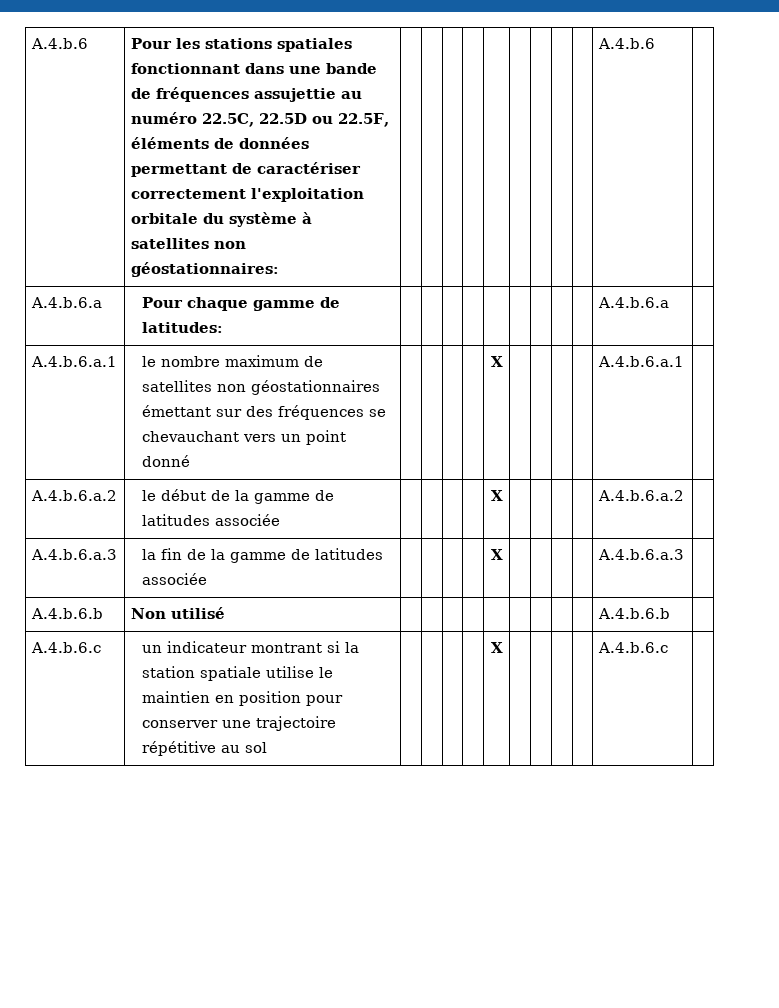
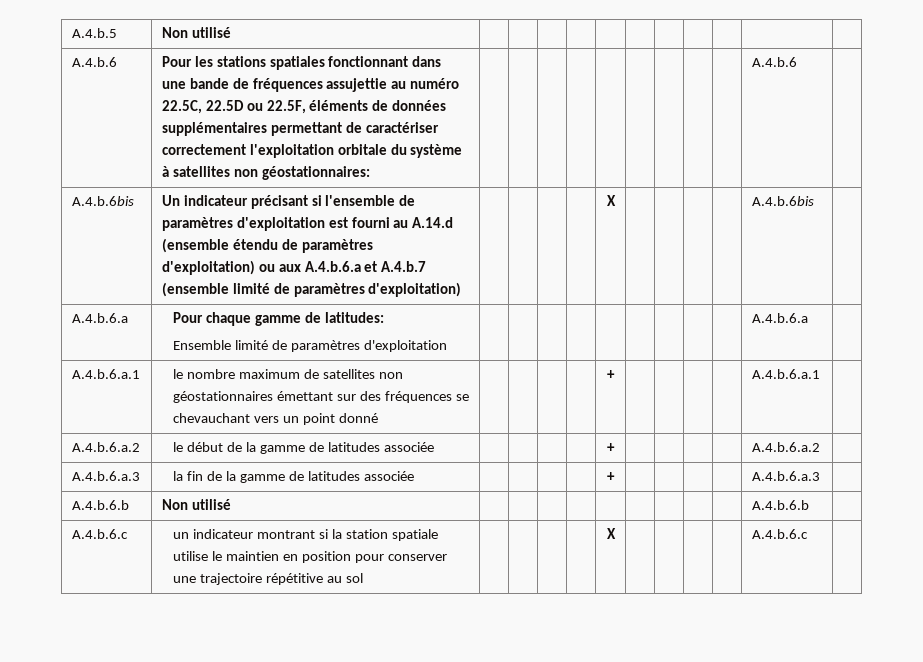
+ A.4.b.5 | Non utilisé | | | | | | | | | | |
- A.4.b.6 | Pour les stations spatiales fonctionnant dans une bande de fréquences assujettie au numéro 22.5C, 22.5D ou 22.5F, éléments de données permettant de caractériser correctement l'exploitation orbitale du système à satellites non géostationnaires: | | | | | | | | | | A.4.b.6 |
+ A.4.b.6 | Pour les stations spatiales fonctionnant dans une bande de fréquences assujettie au numéro 22.5C, 22.5D ou 22.5F, éléments de données supplémentaires permettant de caractériser correctement l'exploitation orbitale du système à satellites non géostationnaires: | | | | | | | | | | A.4.b.6 |
+ A.4.b.6bis | Un indicateur précisant si l'ensemble de paramètres d'exploitation est fourni au A.14.d (ensemble étendu de paramètres d'exploitation) ou aux A.4.b.6.a et A.4.b.7 (ensemble limité de paramètres d'exploitation) | | | | | X | | | | | A.4.b.6bis |
- A.4.b.6.a | Pour chaque gamme de latitudes: | | | | | | | | | | A.4.b.6.a |
+ A.4.b.6.a | Pour chaque gamme de latitudes:
+ Ensemble limité de paramètres d'exploitation | | | | | | | | | | A.4.b.6.a |
- A.4.b.6.a.1 | le nombre maximum de satellites non géostationnaires émettant sur des fréquences se chevauchant vers un point donné | | | | | X | | | | | A.4.b.6.a.1 |
+ A.4.b.6.a.1 | le nombre maximum de satellites non géostationnaires émettant sur des fréquences se chevauchant vers un point donné | | | | | + | | | | | A.4.b.6.a.1 |
- A.4.b.6.a.2 | le début de la gamme de latitudes associée | | | | | X | | | | | A.4.b.6.a.2 |
+ A.4.b.6.a.2 | le début de la gamme de latitudes associée | | | | | + | | | | | A.4.b.6.a.2 |
- A.4.b.6.a.3 | la fin de la gamme de latitudes associée | | | | | X | | | | | A.4.b.6.a.3 |
+ A.4.b.6.a.3 | la fin de la gamme de latitudes associée | | | | | + | | | | | A.4.b.6.a.3 |

